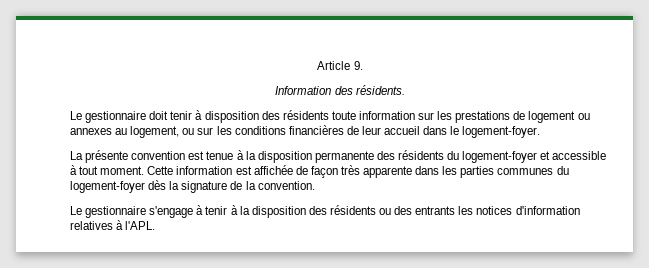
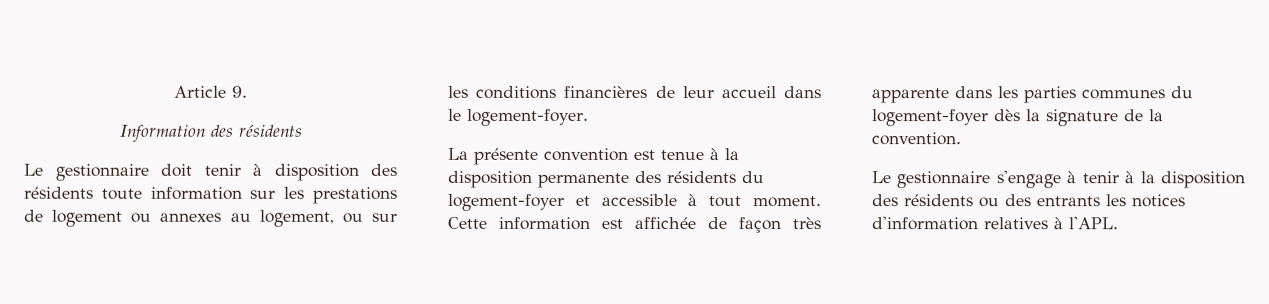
- Information des résidents.
+ Information des résidents

